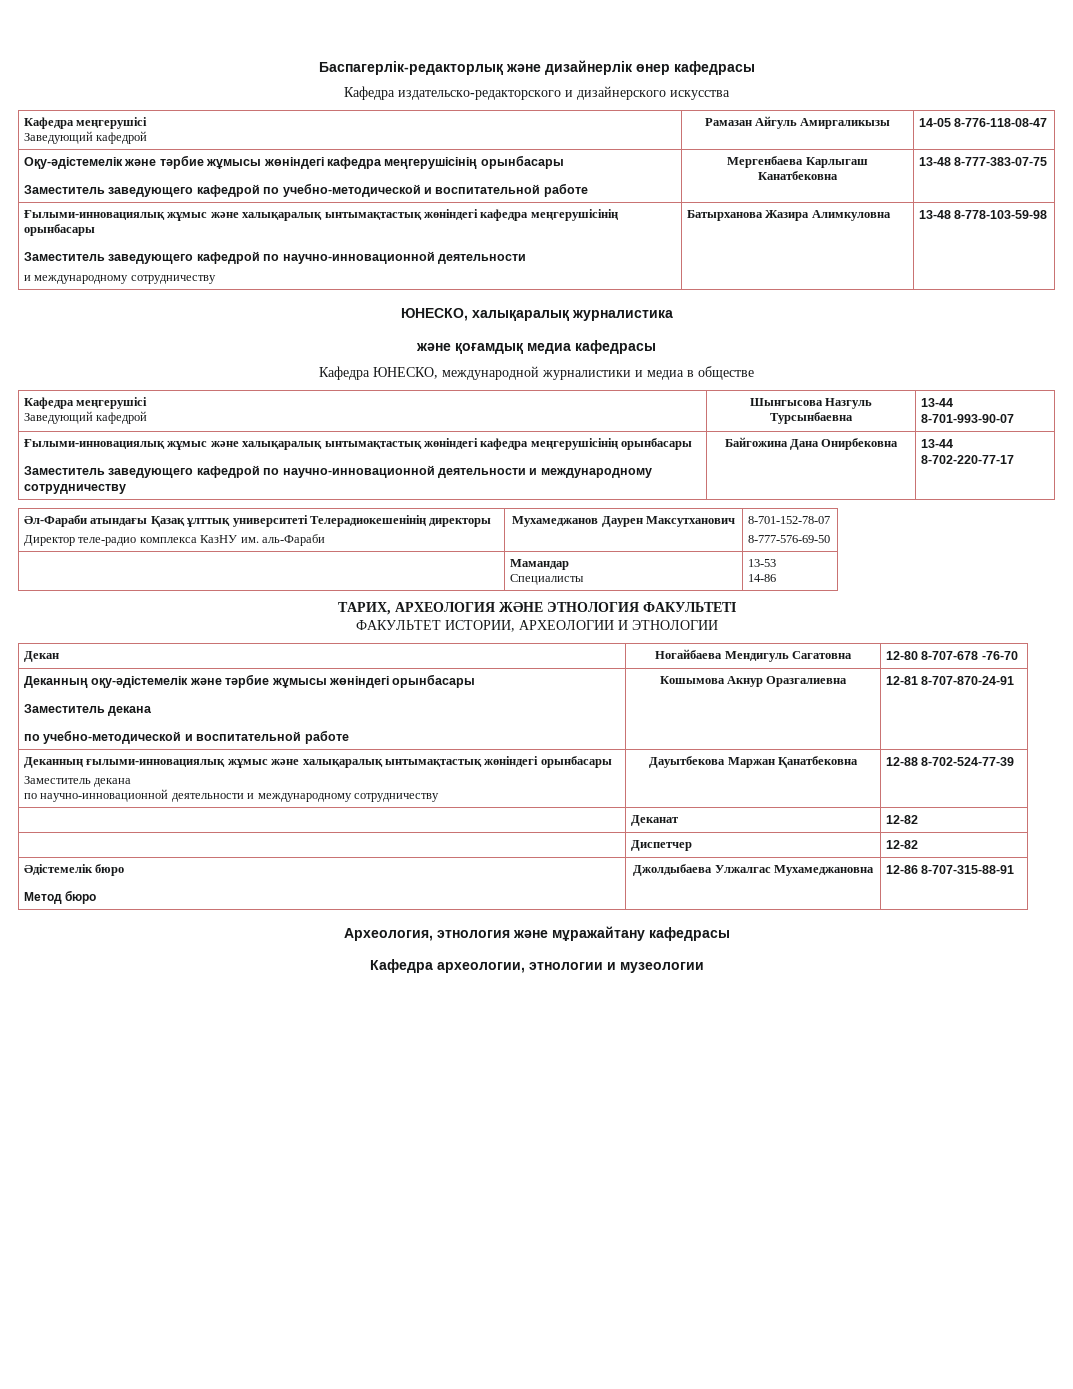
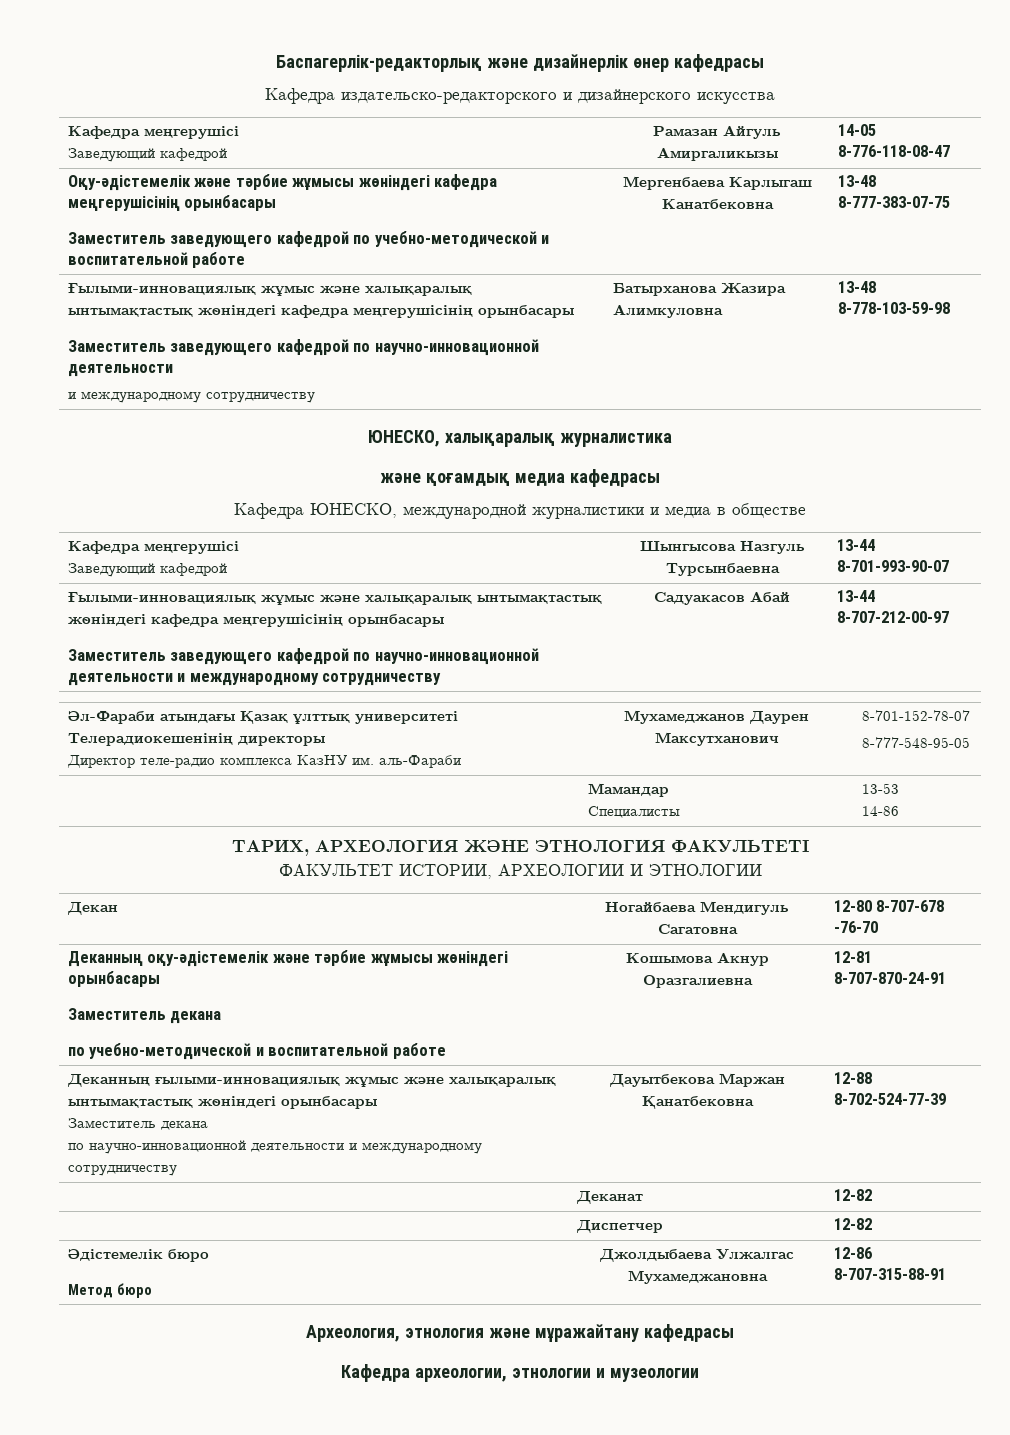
  Кафедра ЮНЕСКО, международной журналистики и медиа в обществе
  Кафедра меңгерушісі
  Заведующий кафедрой | Шынгысова Назгуль Турсынбаевна | 13-44 8-701-993-90-07
  Ғылыми-инновациялық жұмыс және халықаралық ынтымақтастық жөніндегі кафедра меңгерушісінің орынбасары
- Заместитель заведующего кафедрой по научно-инновационной деятельности и международному сотрудничеству | Байгожина Дана Онирбековна | 13-44 8-702-220-77-17
+ Заместитель заведующего кафедрой по научно-инновационной деятельности и международному сотрудничеству | Садуакасов Абай | 13-44 8-707-212-00-97
  Әл-Фараби атындағы Қазақ ұлттық университеті Телерадиокешенінің директоры
  Директор теле-радио комплекса КазНУ им. аль-Фараби | Мухамеджанов Даурен Максутханович | 8-701-152-78-07
- 8-777-576-69-50
+ 8-777-548-95-05

